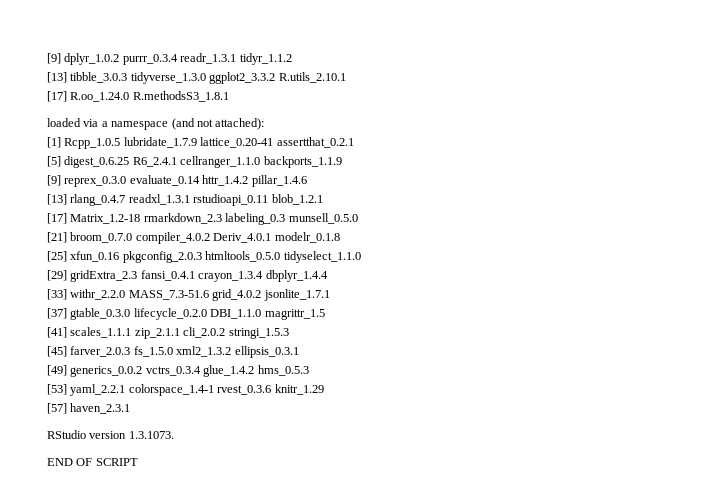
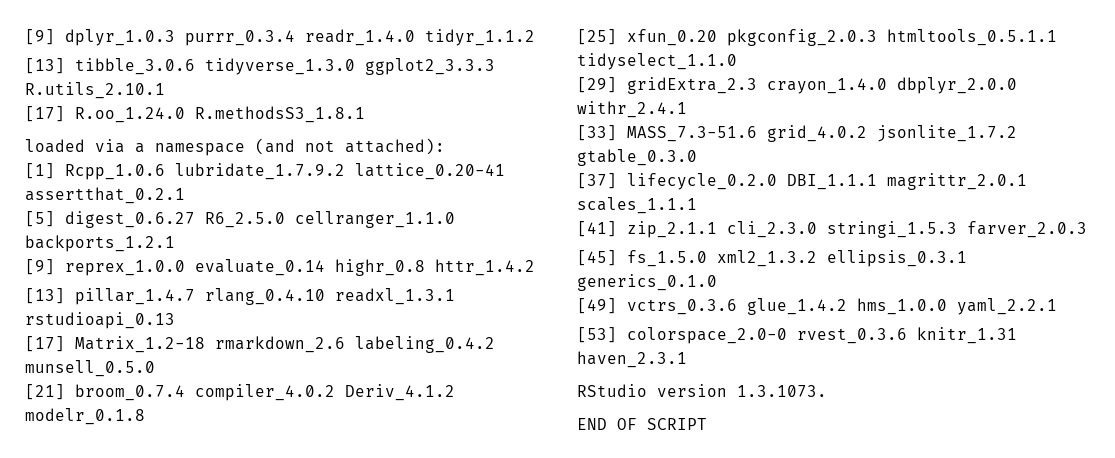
- [9] dplyr_1.0.2 purrr_0.3.4 readr_1.3.1 tidyr_1.1.2
+ [9] dplyr_1.0.3 purrr_0.3.4 readr_1.4.0 tidyr_1.1.2
- [13] tibble_3.0.3 tidyverse_1.3.0 ggplot2_3.3.2 R.utils_2.10.1
+ [13] tibble_3.0.6 tidyverse_1.3.0 ggplot2_3.3.3 R.utils_2.10.1
- [1] Rcpp_1.0.5 lubridate_1.7.9 lattice_0.20-41 assertthat_0.2.1
+ [1] Rcpp_1.0.6 lubridate_1.7.9.2 lattice_0.20-41 assertthat_0.2.1
- [5] digest_0.6.25 R6_2.4.1 cellranger_1.1.0 backports_1.1.9
- [9] reprex_0.3.0 evaluate_0.14 httr_1.4.2 pillar_1.4.6
- [13] rlang_0.4.7 readxl_1.3.1 rstudioapi_0.11 blob_1.2.1
+ [5] digest_0.6.27 R6_2.5.0 cellranger_1.1.0 backports_1.2.1
+ [9] reprex_1.0.0 evaluate_0.14 highr_0.8 httr_1.4.2
+ [13] pillar_1.4.7 rlang_0.4.10 readxl_1.3.1 rstudioapi_0.13
- [17] Matrix_1.2-18 rmarkdown_2.3 labeling_0.3 munsell_0.5.0
+ [17] Matrix_1.2-18 rmarkdown_2.6 labeling_0.4.2 munsell_0.5.0
- [21] broom_0.7.0 compiler_4.0.2 Deriv_4.0.1 modelr_0.1.8
+ [21] broom_0.7.4 compiler_4.0.2 Deriv_4.1.2 modelr_0.1.8
- [25] xfun_0.16 pkgconfig_2.0.3 htmltools_0.5.0 tidyselect_1.1.0
+ [25] xfun_0.20 pkgconfig_2.0.3 htmltools_0.5.1.1 tidyselect_1.1.0
- [29] gridExtra_2.3 fansi_0.4.1 crayon_1.3.4 dbplyr_1.4.4
+ [29] gridExtra_2.3 crayon_1.4.0 dbplyr_2.0.0 withr_2.4.1
- [33] withr_2.2.0 MASS_7.3-51.6 grid_4.0.2 jsonlite_1.7.1
+ [33] MASS_7.3-51.6 grid_4.0.2 jsonlite_1.7.2 gtable_0.3.0
- [37] gtable_0.3.0 lifecycle_0.2.0 DBI_1.1.0 magrittr_1.5
- [41] scales_1.1.1 zip_2.1.1 cli_2.0.2 stringi_1.5.3
+ [37] lifecycle_0.2.0 DBI_1.1.1 magrittr_2.0.1 scales_1.1.1
+ [41] zip_2.1.1 cli_2.3.0 stringi_1.5.3 farver_2.0.3
- [45] farver_2.0.3 fs_1.5.0 xml2_1.3.2 ellipsis_0.3.1
+ [45] fs_1.5.0 xml2_1.3.2 ellipsis_0.3.1 generics_0.1.0
- [49] generics_0.0.2 vctrs_0.3.4 glue_1.4.2 hms_0.5.3
- [53] yaml_2.2.1 colorspace_1.4-1 rvest_0.3.6 knitr_1.29
- [57] haven_2.3.1
+ [49] vctrs_0.3.6 glue_1.4.2 hms_1.0.0 yaml_2.2.1
+ [53] colorspace_2.0-0 rvest_0.3.6 knitr_1.31 haven_2.3.1

